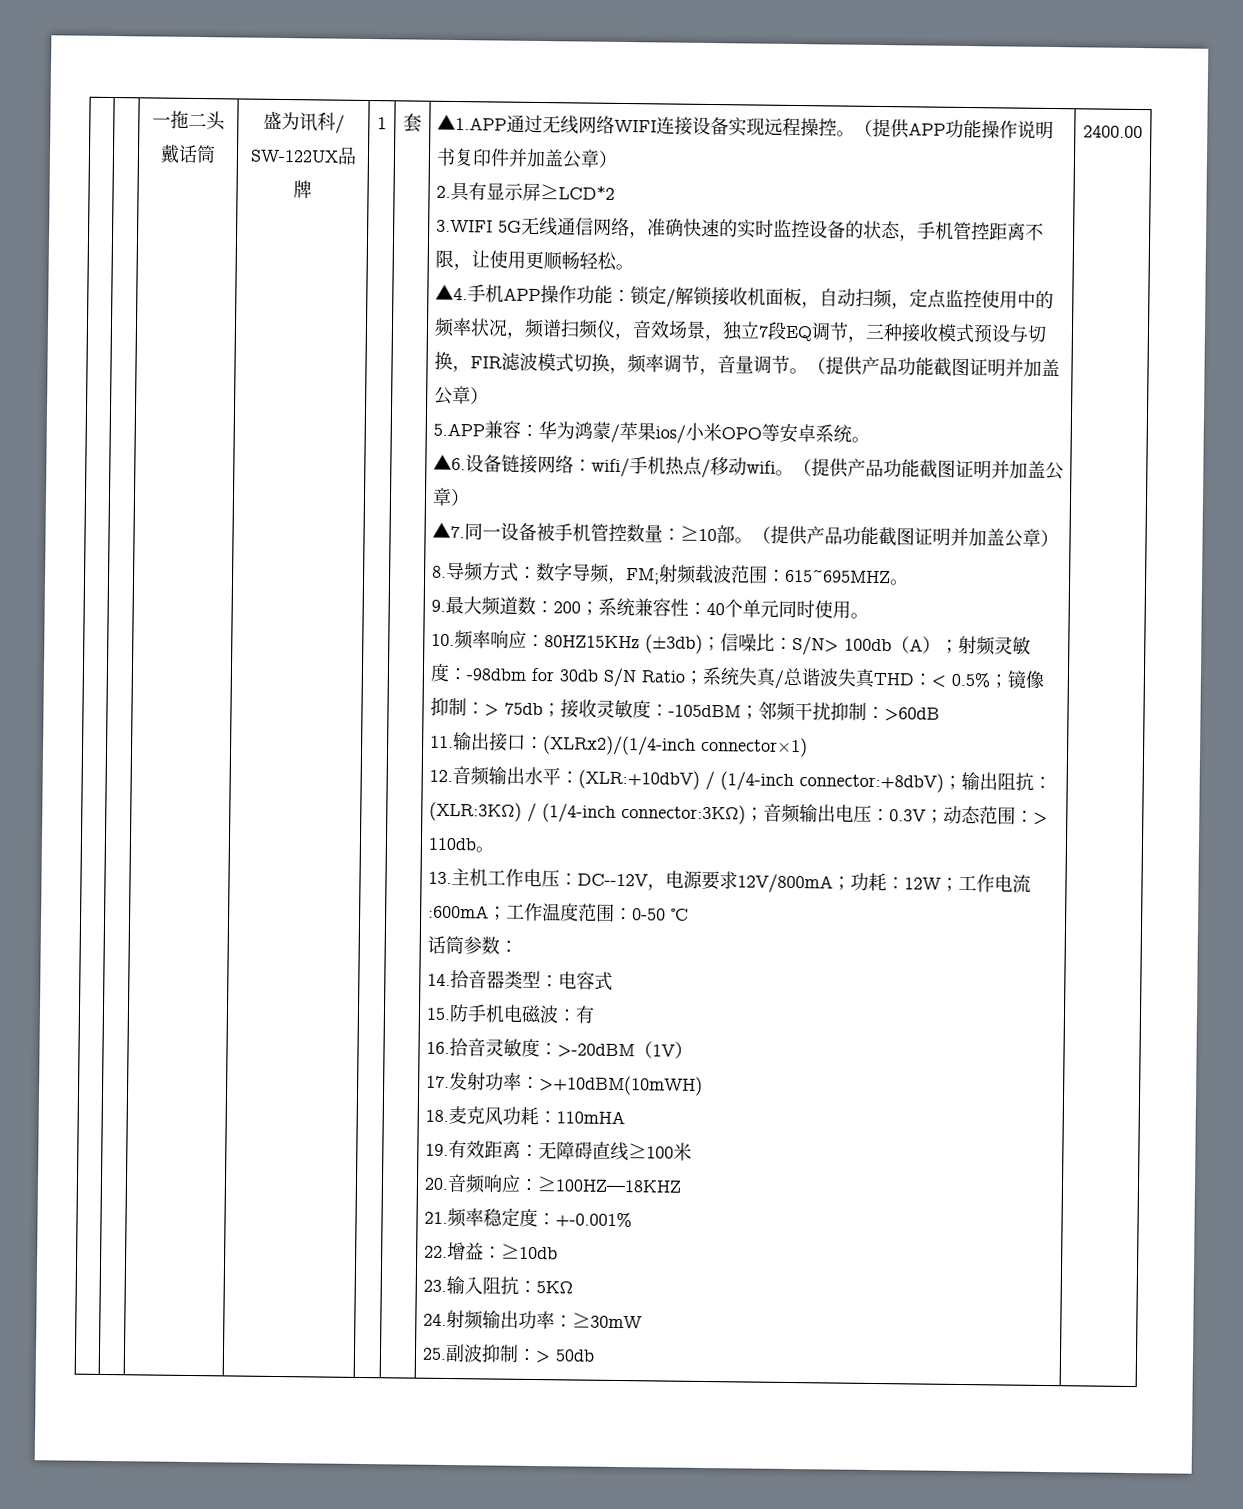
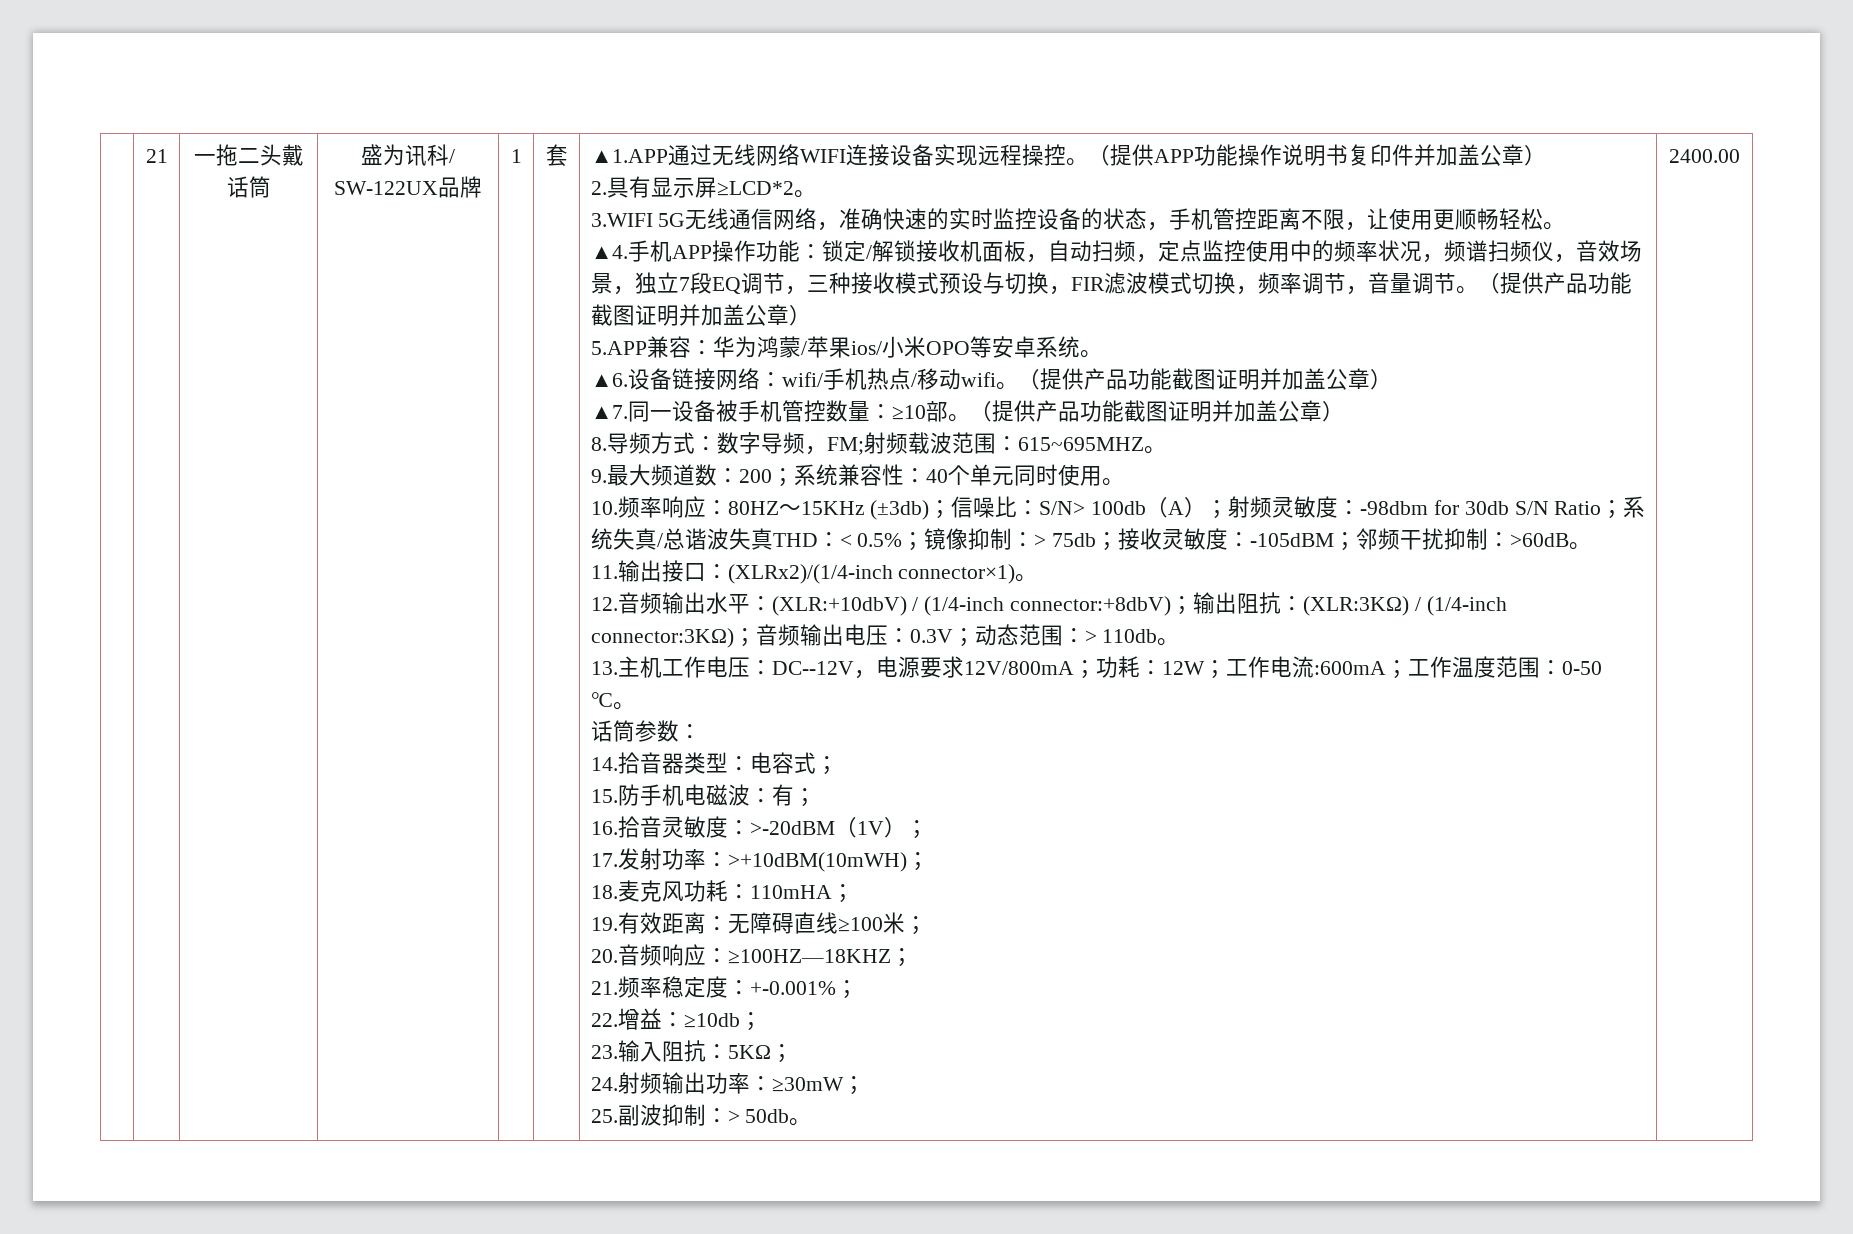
+ 21
- 2.具有显示屏≥LCD*2
+ 2.具有显示屏≥LCD*2。
- 10.频率响应：80HZ15KHz (±3db)；信噪比：S/N> 100db（A）；射频灵敏度：-98dbm for 30db S/N Ratio；系统失真/总谐波失真THD：< 0.5%；镜像抑制：> 75db；接收灵敏度：-105dBM；邻频干扰抑制：>60dB
+ 10.频率响应：80HZ～15KHz (±3db)；信噪比：S/N> 100db（A）；射频灵敏度：-98dbm for 30db S/N Ratio；系统失真/总谐波失真THD：< 0.5%；镜像抑制：> 75db；接收灵敏度：-105dBM；邻频干扰抑制：>60dB。
- 11.输出接口：(XLRx2)/(1/4-inch connector×1)
+ 11.输出接口：(XLRx2)/(1/4-inch connector×1)。
- 13.主机工作电压：DC--12V，电源要求12V/800mA；功耗：12W；工作电流:600mA；工作温度范围：0-50 ℃
+ 13.主机工作电压：DC--12V，电源要求12V/800mA；功耗：12W；工作电流:600mA；工作温度范围：0-50 ℃。
- 14.拾音器类型：电容式
+ 14.拾音器类型：电容式；
- 15.防手机电磁波：有
+ 15.防手机电磁波：有；
- 16.拾音灵敏度：>-20dBM（1V）
+ 16.拾音灵敏度：>-20dBM（1V）；
- 17.发射功率：>+10dBM(10mWH)
+ 17.发射功率：>+10dBM(10mWH)；
- 18.麦克风功耗：110mHA
+ 18.麦克风功耗：110mHA；
- 19.有效距离：无障碍直线≥100米
+ 19.有效距离：无障碍直线≥100米；
- 20.音频响应：≥100HZ—18KHZ
+ 20.音频响应：≥100HZ—18KHZ；
- 21.频率稳定度：+-0.001%
+ 21.频率稳定度：+-0.001%；
- 22.增益：≥10db
+ 22.增益：≥10db；
- 23.输入阻抗：5KΩ
+ 23.输入阻抗：5KΩ；
- 24.射频输出功率：≥30mW
+ 24.射频输出功率：≥30mW；
- 25.副波抑制：> 50db
+ 25.副波抑制：> 50db。

